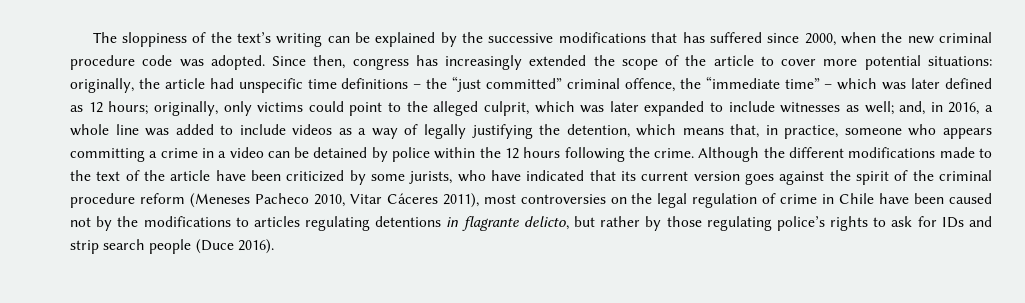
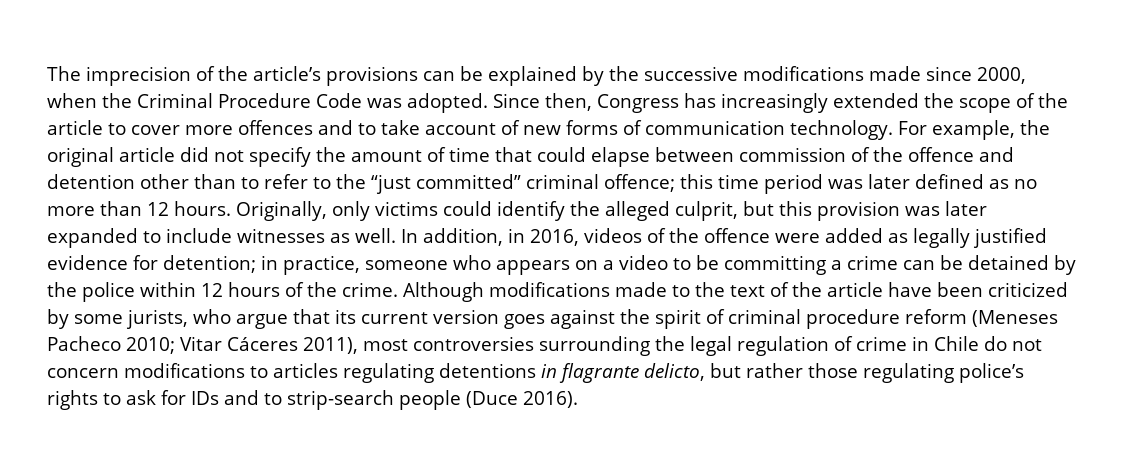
- The sloppiness of the text’s writing can be explained by the successive modifications that has suffered since 2000, when the new criminal procedure code was adopted.
+ The imprecision of the article’s provisions can be explained by the successive modifications made since 2000, when the Criminal Procedure Code was adopted.
- Since then, congress has increasingly extended the scope of the article to cover more potential situations: originally, the article had unspecific time definitions – the “just committed” criminal offence, the “immediate time” – which was later defined as 12 hours; originally, only victims could point to the alleged culprit, which was later expanded to include witnesses as well; and, in 2016, a whole line was added to include videos as a way of legally justifying the detention, which means that, in practice, someone who appears committing a crime in a video can be detained by police within the 12 hours following the crime.
+ Since then, Congress has increasingly extended the scope of the article to cover more offences and to take account of new forms of communication technology. For example, the original article did not specify the amount of time that could elapse between commission of the offence and detention other than to refer to the “just committed” criminal offence; this time period was later defined as no more than 12 hours. Originally, only victims could identify the alleged culprit, but this provision was later expanded to include witnesses as well. In addition, in 2016, videos of the offence were added as legally justified evidence for detention; in practice, someone who appears on a video to be committing a crime can be detained by the police within 12 hours of the crime.
- Although the different modifications made to the text of the article have been criticized by some jurists, who have indicated that its current version goes against the spirit of the criminal procedure reform (Meneses Pacheco 2010, Vitar Cáceres 2011), most controversies on the legal regulation of crime in Chile have been caused not by the modifications to articles regulating detentions in flagrante delicto, but rather by those regulating police’s rights to ask for IDs and strip search people (Duce 2016).
+ Although modifications made to the text of the article have been criticized by some jurists, who argue that its current version goes against the spirit of criminal procedure reform (Meneses Pacheco 2010; Vitar Cáceres 2011), most controversies surrounding the legal regulation of crime in Chile do not concern modifications to articles regulating detentions in flagrante delicto, but rather those regulating police’s rights to ask for IDs and to strip-search people (Duce 2016).

